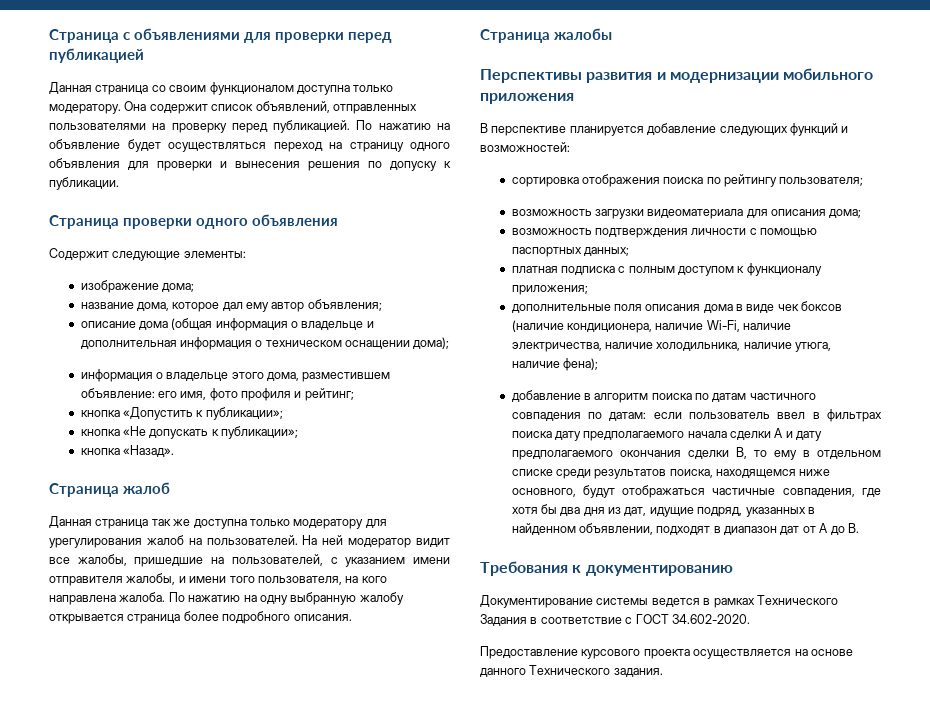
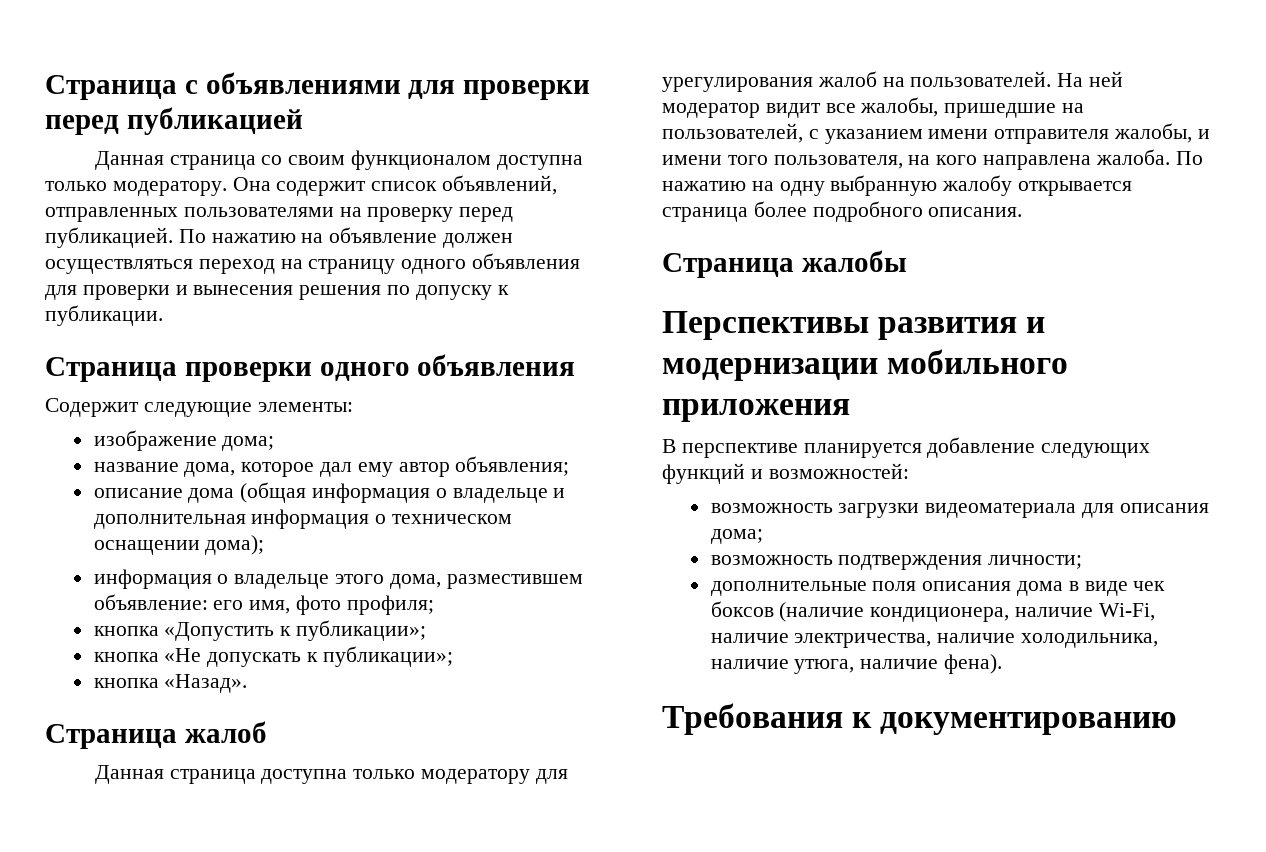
- По нажатию на объявление будет осуществляться переход на страницу одного объявления для проверки и вынесения решения по допуску к публикации.
+ По нажатию на объявление должен осуществляться переход на страницу одного объявления для проверки и вынесения решения по допуску к публикации.
- информация о владельце этого дома, разместившем объявление: его имя, фото профиля и рейтинг;
+ информация о владельце этого дома, разместившем объявление: его имя, фото профиля;
- Данная страница так же доступна только модератору для урегулирования жалоб на пользователей.
+ Данная страница доступна только модератору для урегулирования жалоб на пользователей.
- сортировка отображения поиска по рейтингу пользователя;
- возможность подтверждения личности с помощью паспортных данных;
- платная подписка с полным доступом к функционалу приложения;
+ возможность подтверждения личности;
- дополнительные поля описания дома в виде чек боксов (наличие кондиционера, наличие Wi-Fi, наличие электричества, наличие холодильника, наличие утюга, наличие фена);
- добавление в алгоритм поиска по датам частичного совпадения по датам: если пользователь ввел в фильтрах поиска дату предполагаемого начала сделки A и дату предполагаемого окончания сделки B, то ему в отдельном списке среди результатов поиска, находящемся ниже основного, будут отображаться частичные совпадения, где хотя бы два дня из дат, идущие подряд, указанных в найденном объявлении, подходят в диапазон дат от A до B.
+ дополнительные поля описания дома в виде чек боксов (наличие кондиционера, наличие Wi-Fi, наличие электричества, наличие холодильника, наличие утюга, наличие фена).
  Требования к документированию
- Документирование системы ведется в рамках Технического Задания в соответствие с ГОСТ 34.602-2020.
- Предоставление курсового проекта осуществляется на основе данного Технического задания.

